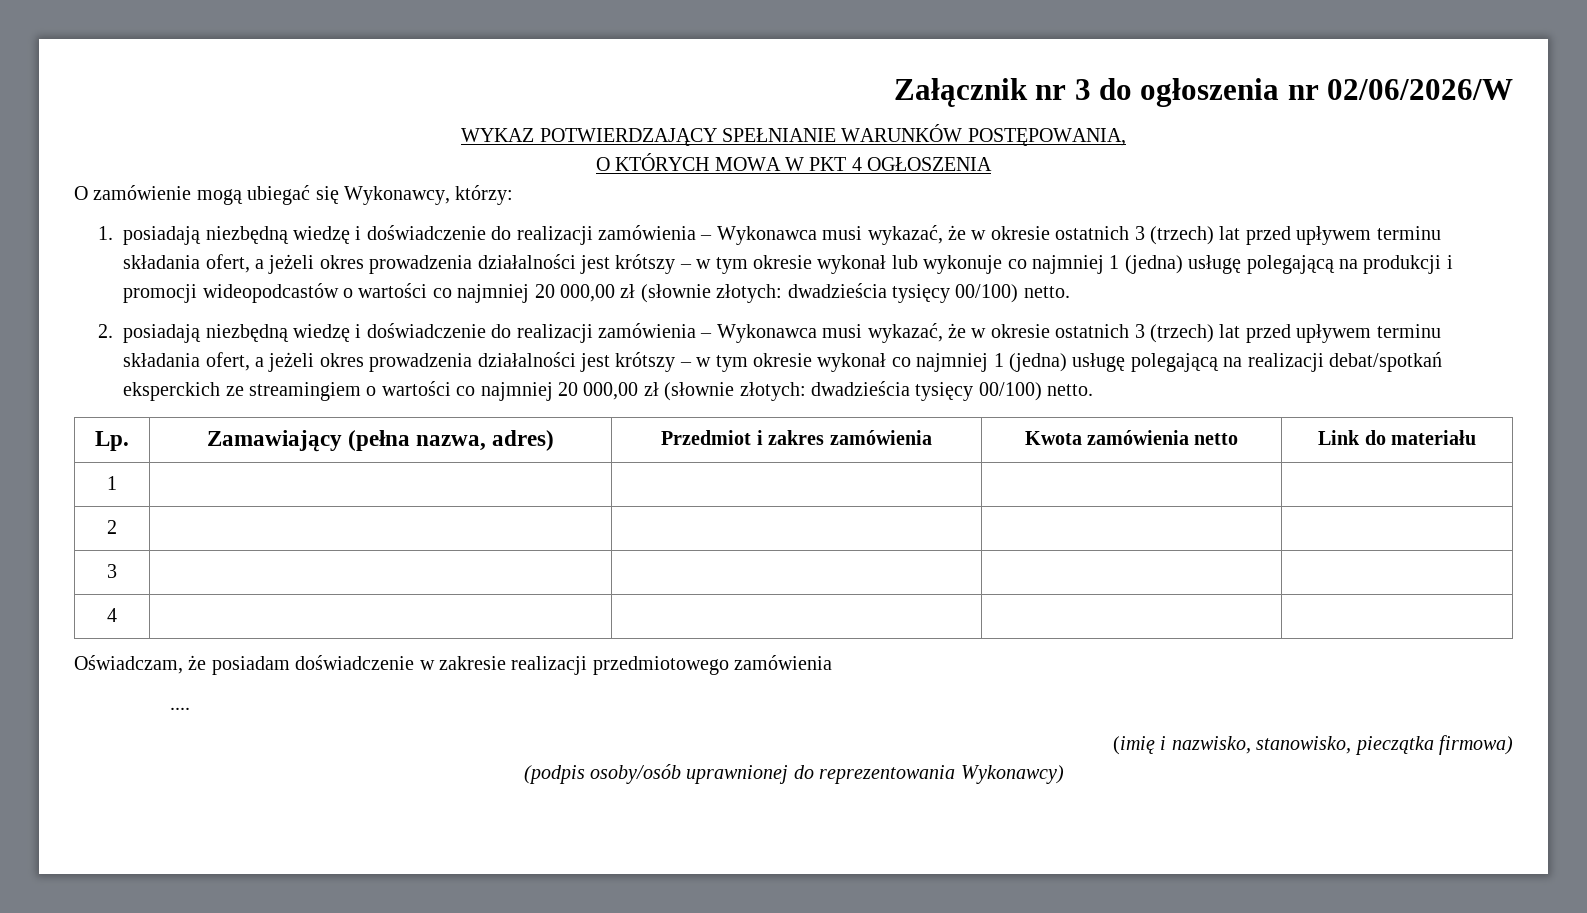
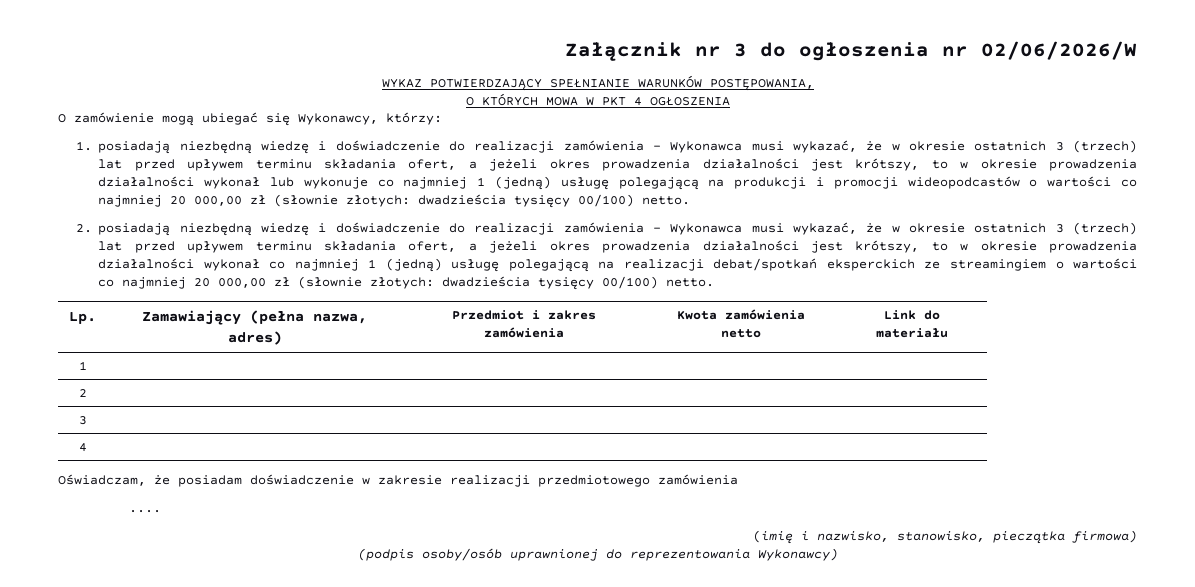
- 1. posiadają niezbędną wiedzę i doświadczenie do realizacji zamówienia – Wykonawca musi wykazać, że w okresie ostatnich 3 (trzech) lat przed upływem terminu składania ofert, a jeżeli okres prowadzenia działalności jest krótszy – w tym okresie wykonał lub wykonuje co najmniej 1 (jedna) usługę polegającą na produkcji i promocji wideopodcastów o wartości co najmniej 20 000,00 zł (słownie złotych: dwadzieścia tysięcy 00/100) netto.
+ 1. posiadają niezbędną wiedzę i doświadczenie do realizacji zamówienia – Wykonawca musi wykazać, że w okresie ostatnich 3 (trzech) lat przed upływem terminu składania ofert, a jeżeli okres prowadzenia działalności jest krótszy, to w okresie prowadzenia działalności wykonał lub wykonuje co najmniej 1 (jedną) usługę polegającą na produkcji i promocji wideopodcastów o wartości co najmniej 20 000,00 zł (słownie złotych: dwadzieścia tysięcy 00/100) netto.
- 2. posiadają niezbędną wiedzę i doświadczenie do realizacji zamówienia – Wykonawca musi wykazać, że w okresie ostatnich 3 (trzech) lat przed upływem terminu składania ofert, a jeżeli okres prowadzenia działalności jest krótszy – w tym okresie wykonał co najmniej 1 (jedna) usługę polegającą na realizacji debat/spotkań eksperckich ze streamingiem o wartości co najmniej 20 000,00 zł (słownie złotych: dwadzieścia tysięcy 00/100) netto.
+ 2. posiadają niezbędną wiedzę i doświadczenie do realizacji zamówienia – Wykonawca musi wykazać, że w okresie ostatnich 3 (trzech) lat przed upływem terminu składania ofert, a jeżeli okres prowadzenia działalności jest krótszy, to w okresie prowadzenia działalności wykonał co najmniej 1 (jedną) usługę polegającą na realizacji debat/spotkań eksperckich ze streamingiem o wartości co najmniej 20 000,00 zł (słownie złotych: dwadzieścia tysięcy 00/100) netto.

